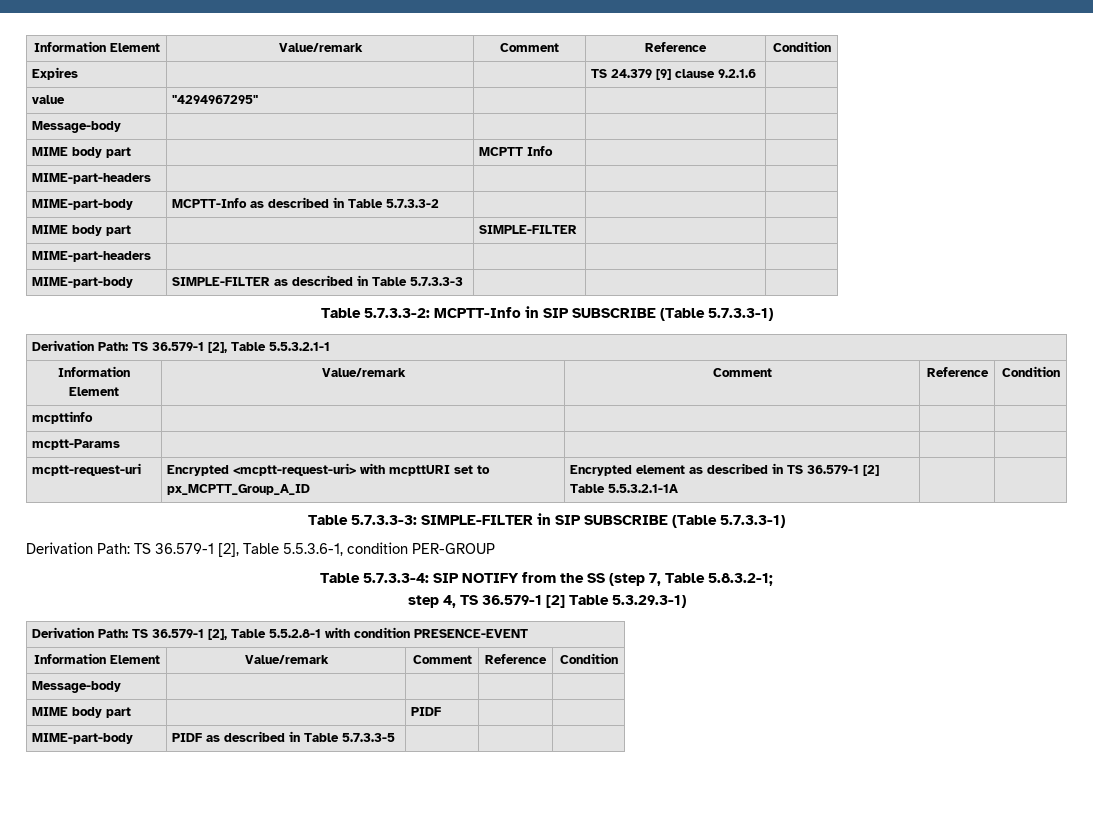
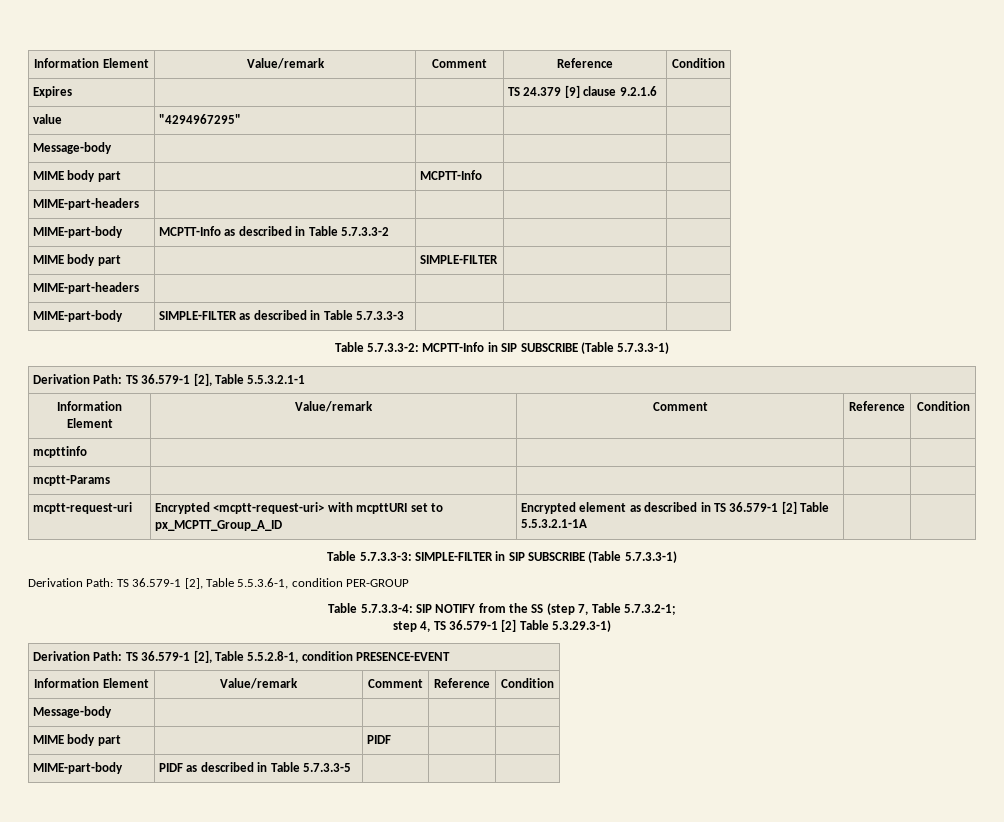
- MIME body part | | MCPTT Info | |
+ MIME body part | | MCPTT-Info | |
- Table 5.7.3.3-4: SIP NOTIFY from the SS (step 7, Table 5.8.3.2-1;
+ Table 5.7.3.3-4: SIP NOTIFY from the SS (step 7, Table 5.7.3.2-1;
- Derivation Path: TS 36.579-1 [2], Table 5.5.2.8-1 with condition PRESENCE-EVENT
+ Derivation Path: TS 36.579-1 [2], Table 5.5.2.8-1, condition PRESENCE-EVENT

